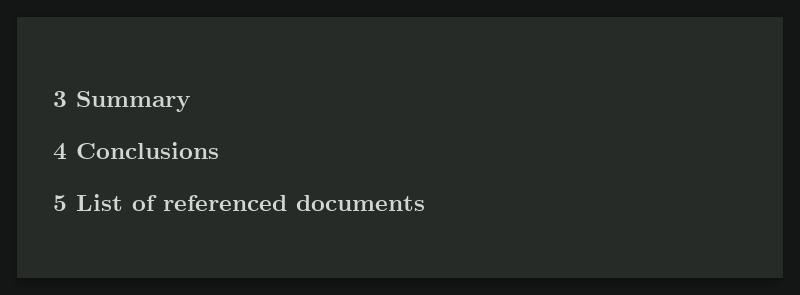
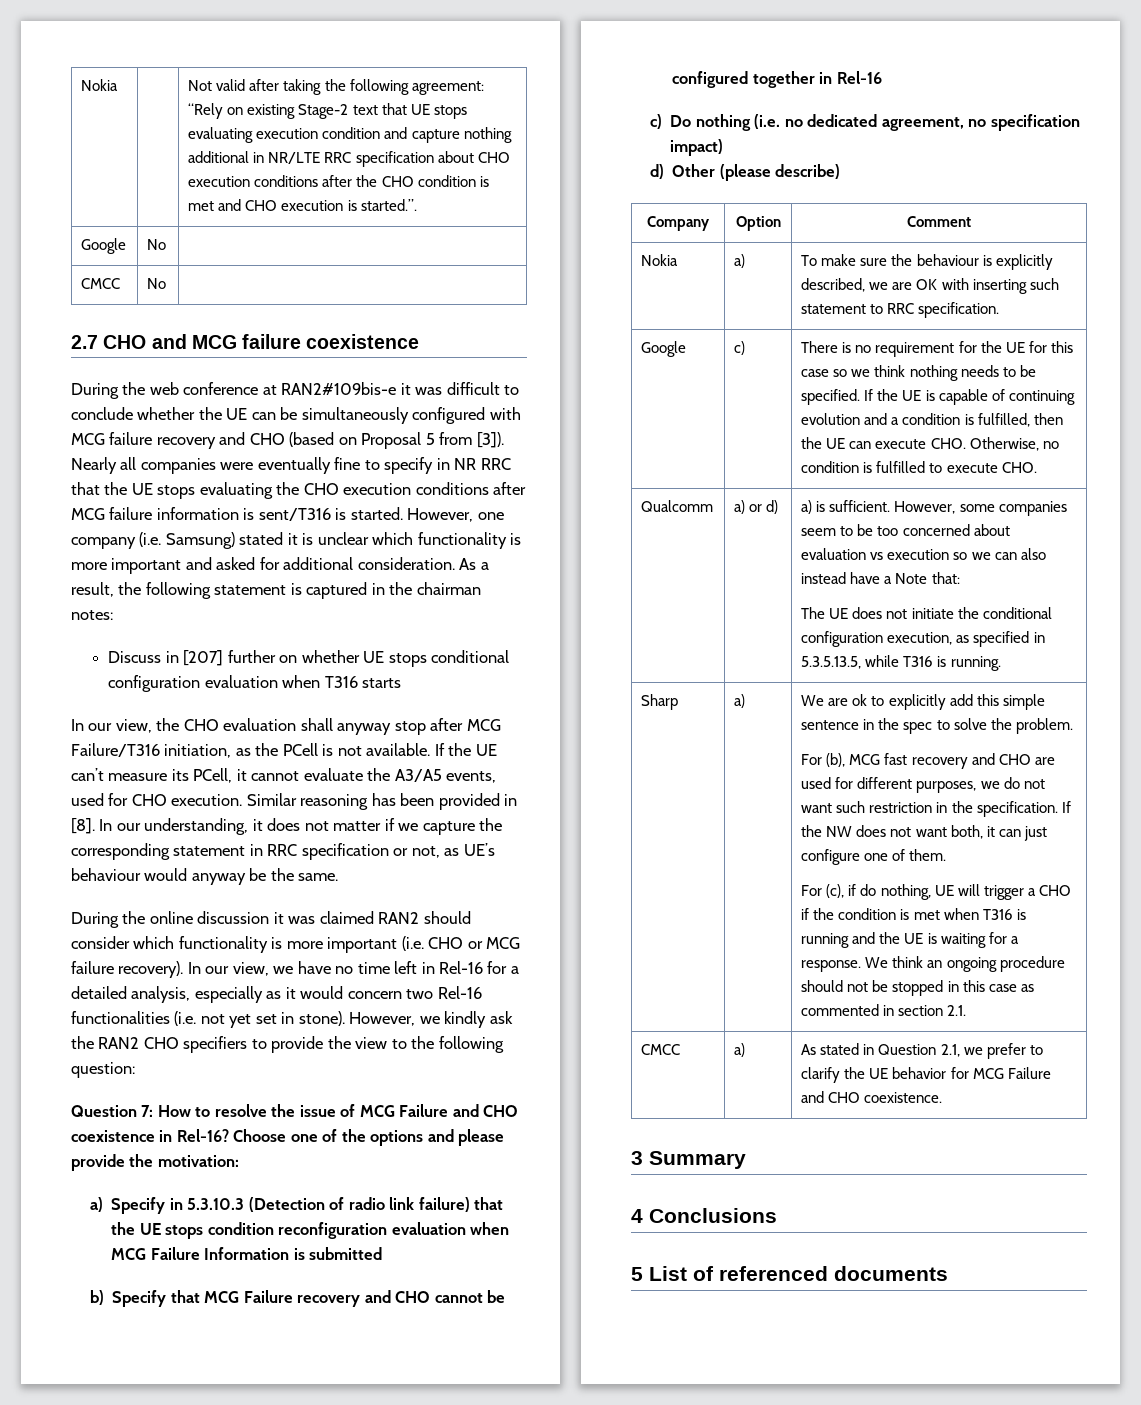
+ Nokia | | Not valid after taking the following agreement: “Rely on existing Stage-2 text that UE stops evaluating execution condition and capture nothing additional in NR/LTE RRC specification about CHO execution conditions after the CHO condition is met and CHO execution is started.”.
+ Google | No |
+ CMCC | No |
+ 2.7 CHO and MCG failure coexistence
+ During the web conference at RAN2#109bis-e it was difficult to conclude whether the UE can be simultaneously configured with MCG failure recovery and CHO (based on Proposal 5 from [3]). Nearly all companies were eventually fine to specify in NR RRC that the UE stops evaluating the CHO execution conditions after MCG failure information is sent/T316 is started. However, one company (i.e. Samsung) stated it is unclear which functionality is more important and asked for additional consideration. As a result, the following statement is captured in the chairman notes:
+ Discuss in [207] further on whether UE stops conditional configuration evaluation when T316 starts
+ In our view, the CHO evaluation shall anyway stop after MCG Failure/T316 initiation, as the PCell is not available. If the UE can’t measure its PCell, it cannot evaluate the A3/A5 events, used for CHO execution. Similar reasoning has been provided in [8]. In our understanding, it does not matter if we capture the corresponding statement in RRC specification or not, as UE’s behaviour would anyway be the same.
+ During the online discussion it was claimed RAN2 should consider which functionality is more important (i.e. CHO or MCG failure recovery). In our view, we have no time left in Rel-16 for a detailed analysis, especially as it would concern two Rel-16 functionalities (i.e. not yet set in stone). However, we kindly ask the RAN2 CHO specifiers to provide the view to the following question:
+ Question 7: How to resolve the issue of MCG Failure and CHO coexistence in Rel-16? Choose one of the options and please provide the motivation:
+ a) Specify in 5.3.10.3 (Detection of radio link failure) that the UE stops condition reconfiguration evaluation when MCG Failure Information is submitted
+ b) Specify that MCG Failure recovery and CHO cannot be configured together in Rel-16
+ c) Do nothing (i.e. no dedicated agreement, no specification impact)
+ d) Other (please describe)
+ Company | Option | Comment
+ Nokia | a) | To make sure the behaviour is explicitly described, we are OK with inserting such statement to RRC specification.
+ Google | c) | There is no requirement for the UE for this case so we think nothing needs to be specified. If the UE is capable of continuing evolution and a condition is fulfilled, then the UE can execute CHO. Otherwise, no condition is fulfilled to execute CHO.
+ Qualcomm | a) or d) | a) is sufficient. However, some companies seem to be too concerned about evaluation vs execution so we can also instead have a Note that:
+ The UE does not initiate the conditional configuration execution, as specified in 5.3.5.13.5, while T316 is running.
+ Sharp | a) | We are ok to explicitly add this simple sentence in the spec to solve the problem.
+ For (b), MCG fast recovery and CHO are used for different purposes, we do not want such restriction in the specification. If the NW does not want both, it can just configure one of them.
+ For (c), if do nothing, UE will trigger a CHO if the condition is met when T316 is running and the UE is waiting for a response. We think an ongoing procedure should not be stopped in this case as commented in section 2.1.
+ CMCC | a) | As stated in Question 2.1, we prefer to clarify the UE behavior for MCG Failure and CHO coexistence.

